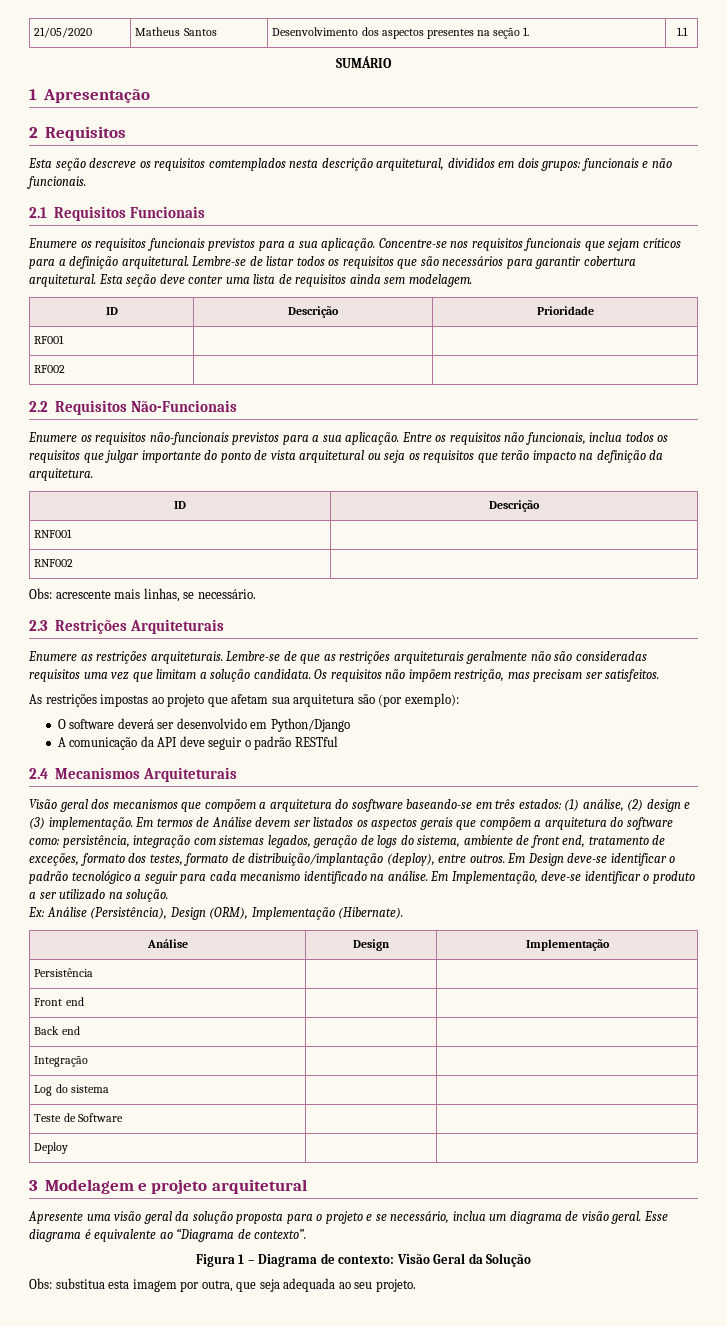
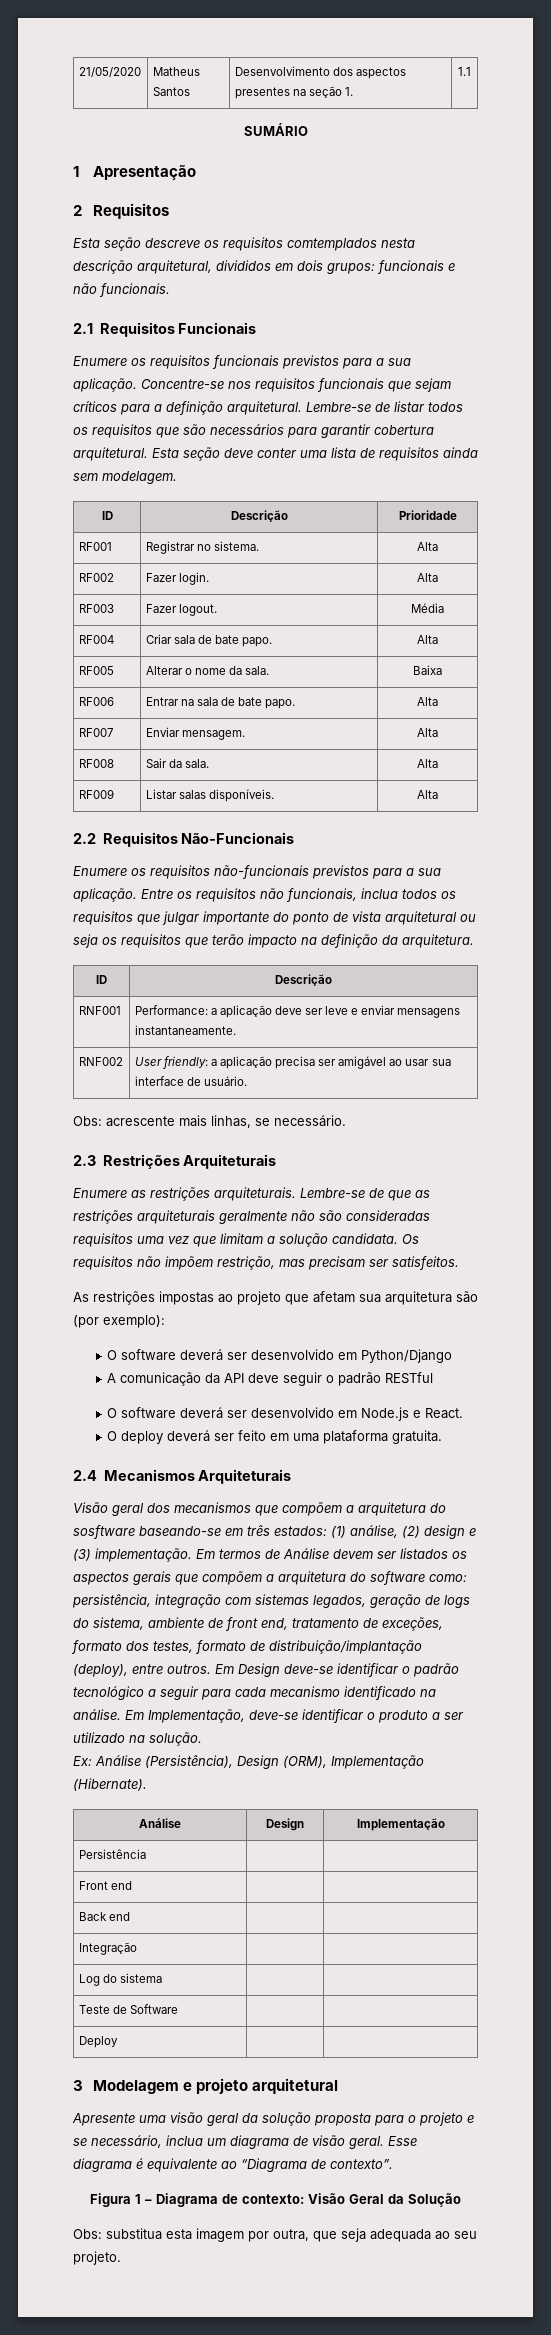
- RF001 | |
- RF002 | |
+ RF001 | Registrar no sistema. | Alta
+ RF002 | Fazer login. | Alta
+ RF003 | Fazer logout. | Média
+ RF004 | Criar sala de bate papo. | Alta
+ RF005 | Alterar o nome da sala. | Baixa
+ RF006 | Entrar na sala de bate papo. | Alta
+ RF007 | Enviar mensagem. | Alta
+ RF008 | Sair da sala. | Alta
+ RF009 | Listar salas disponíveis. | Alta
- RNF001 |
- RNF002 |
+ RNF001 | Performance: a aplicação deve ser leve e enviar mensagens instantaneamente.
+ RNF002 | User friendly: a aplicação precisa ser amigável ao usar sua interface de usuário.
+ O software deverá ser desenvolvido em Node.js e React.
+ O deploy deverá ser feito em uma plataforma gratuita.

